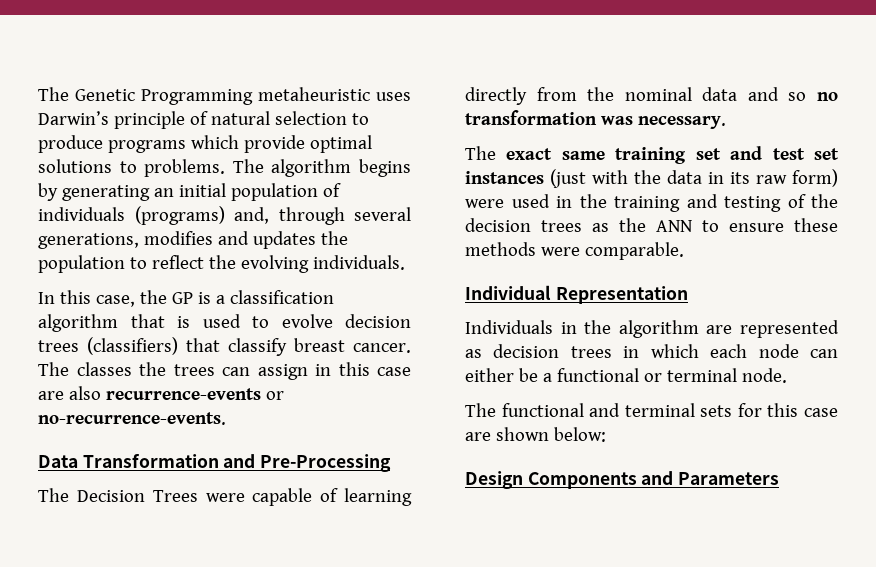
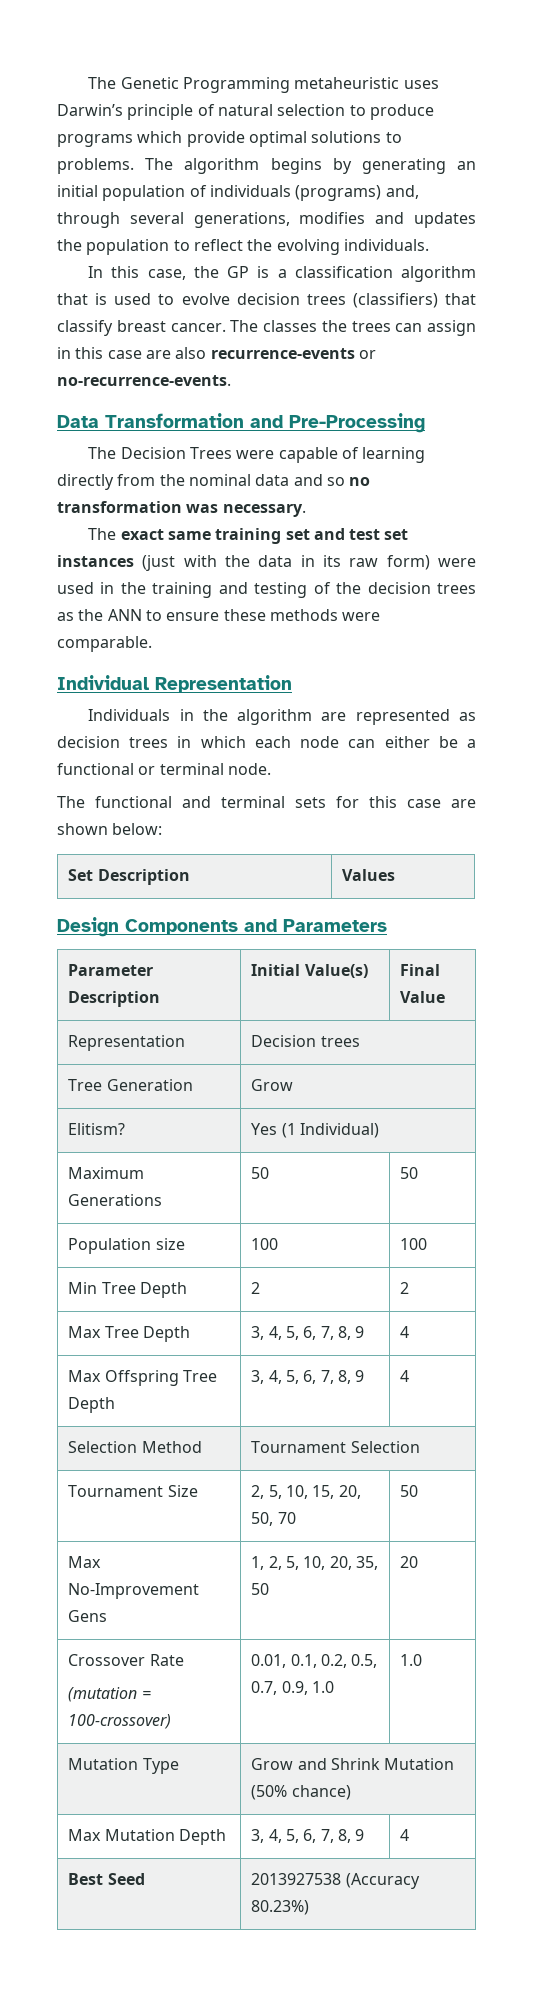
+ Set Description | Values
+ Parameter Description | Initial Value(s) | Final Value
+ Representation | Decision trees
+ Tree Generation | Grow
+ Elitism? | Yes (1 Individual)
+ Maximum Generations | 50 | 50
+ Population size | 100 | 100
+ Min Tree Depth | 2 | 2
+ Max Tree Depth | 3, 4, 5, 6, 7, 8, 9 | 4
+ Max Offspring Tree Depth | 3, 4, 5, 6, 7, 8, 9 | 4
+ Selection Method | Tournament Selection
+ Tournament Size | 2, 5, 10, 15, 20, 50, 70 | 50
+ Max No-Improvement Gens | 1, 2, 5, 10, 20, 35, 50 | 20
+ Crossover Rate
+ (mutation = 100-crossover) | 0.01, 0.1, 0.2, 0.5, 0.7, 0.9, 1.0 | 1.0
+ Mutation Type | Grow and Shrink Mutation (50% chance)
+ Max Mutation Depth | 3, 4, 5, 6, 7, 8, 9 | 4
+ Best Seed | 2013927538 (Accuracy 80.23%)

